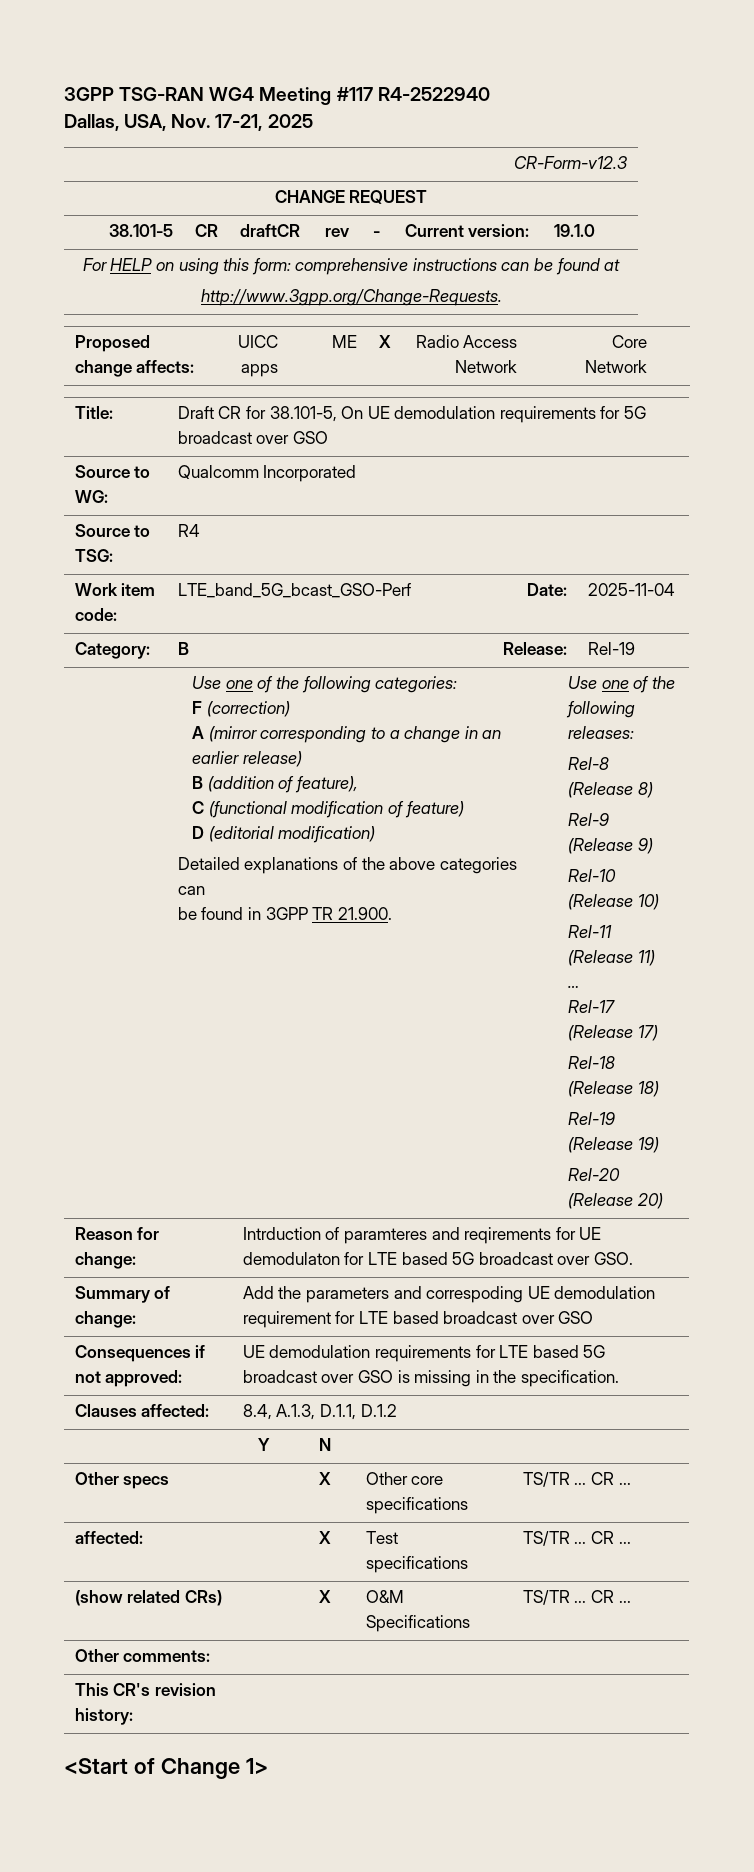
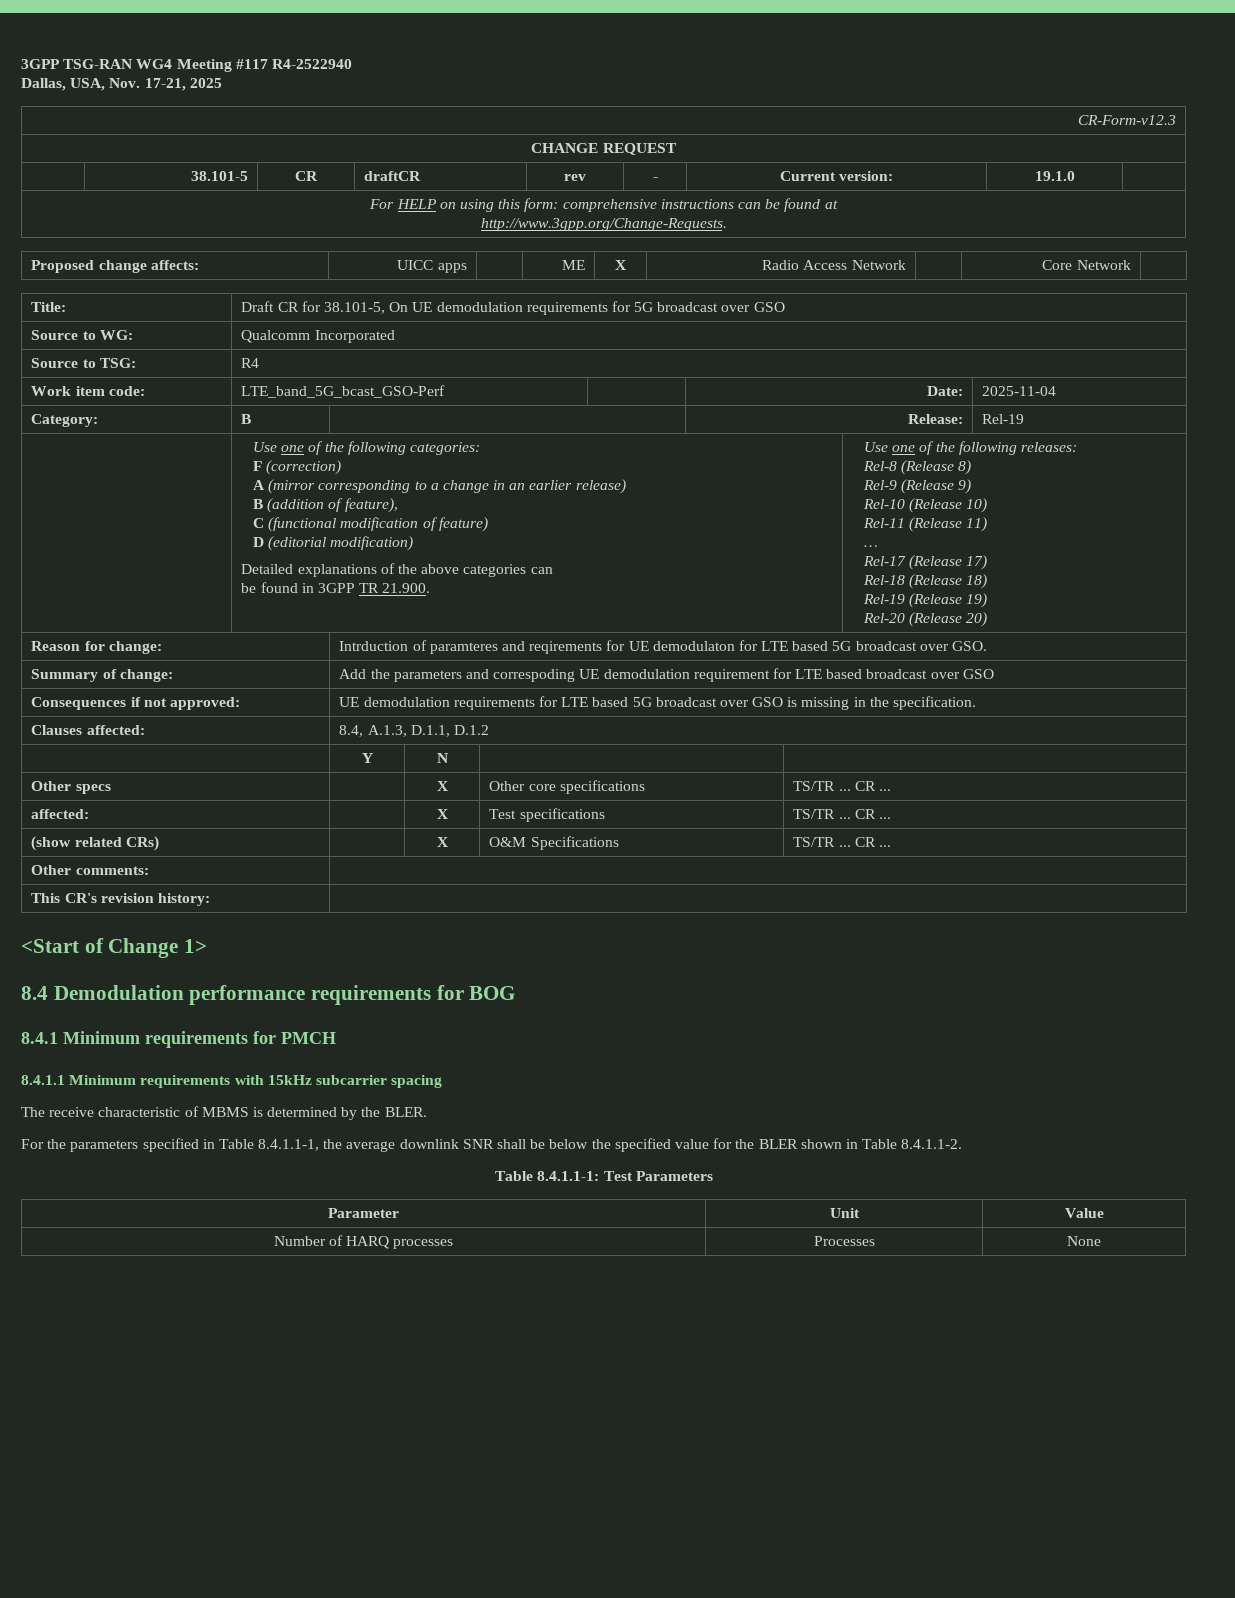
+ 8.4 Demodulation performance requirements for BOG
+ 8.4.1 Minimum requirements for PMCH
+ 8.4.1.1 Minimum requirements with 15kHz subcarrier spacing
+ The receive characteristic of MBMS is determined by the BLER.
+ For the parameters specified in Table 8.4.1.1-1, the average downlink SNR shall be below the specified value for the BLER shown in Table 8.4.1.1-2.
+ Table 8.4.1.1-1: Test Parameters
+ Parameter | Unit | Value
+ Number of HARQ processes | Processes | None

